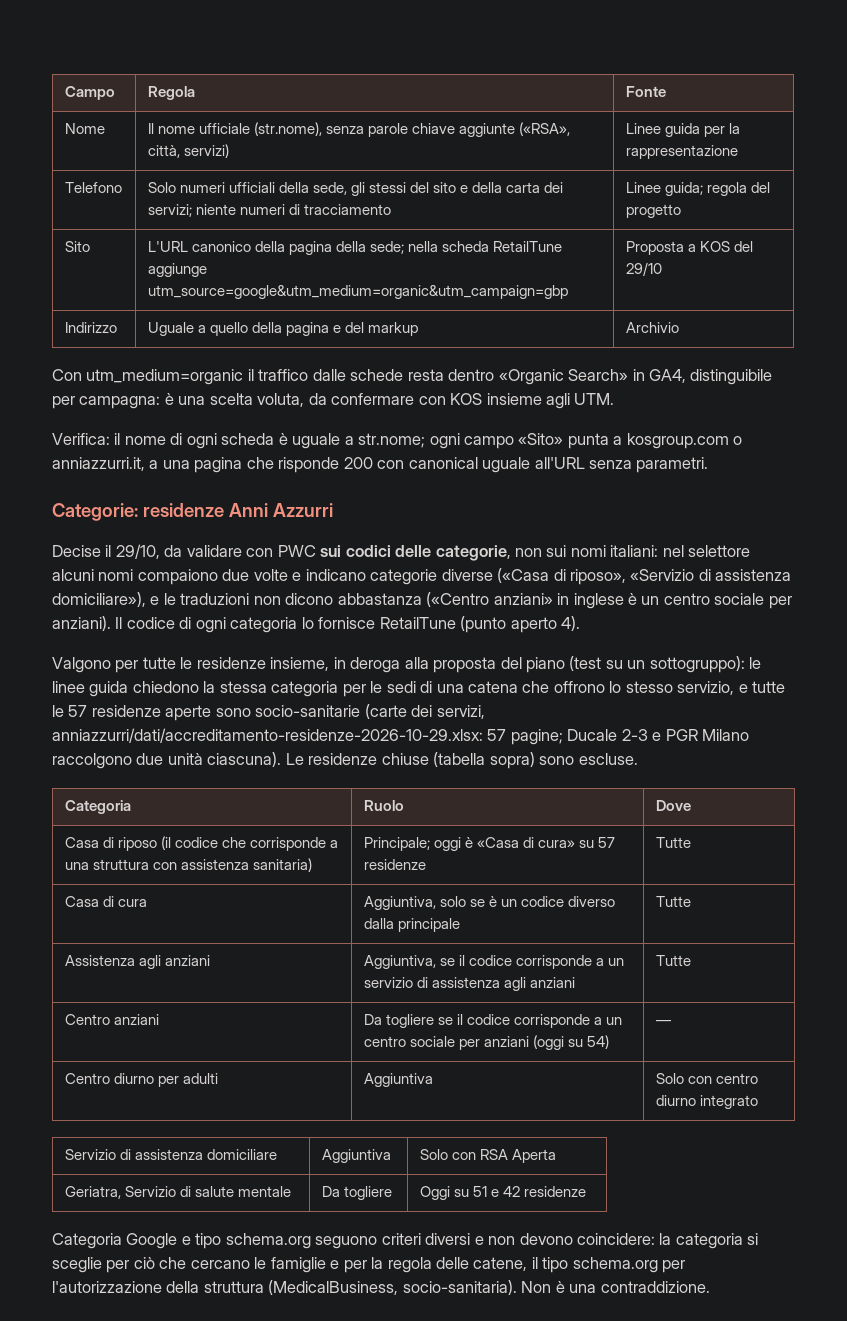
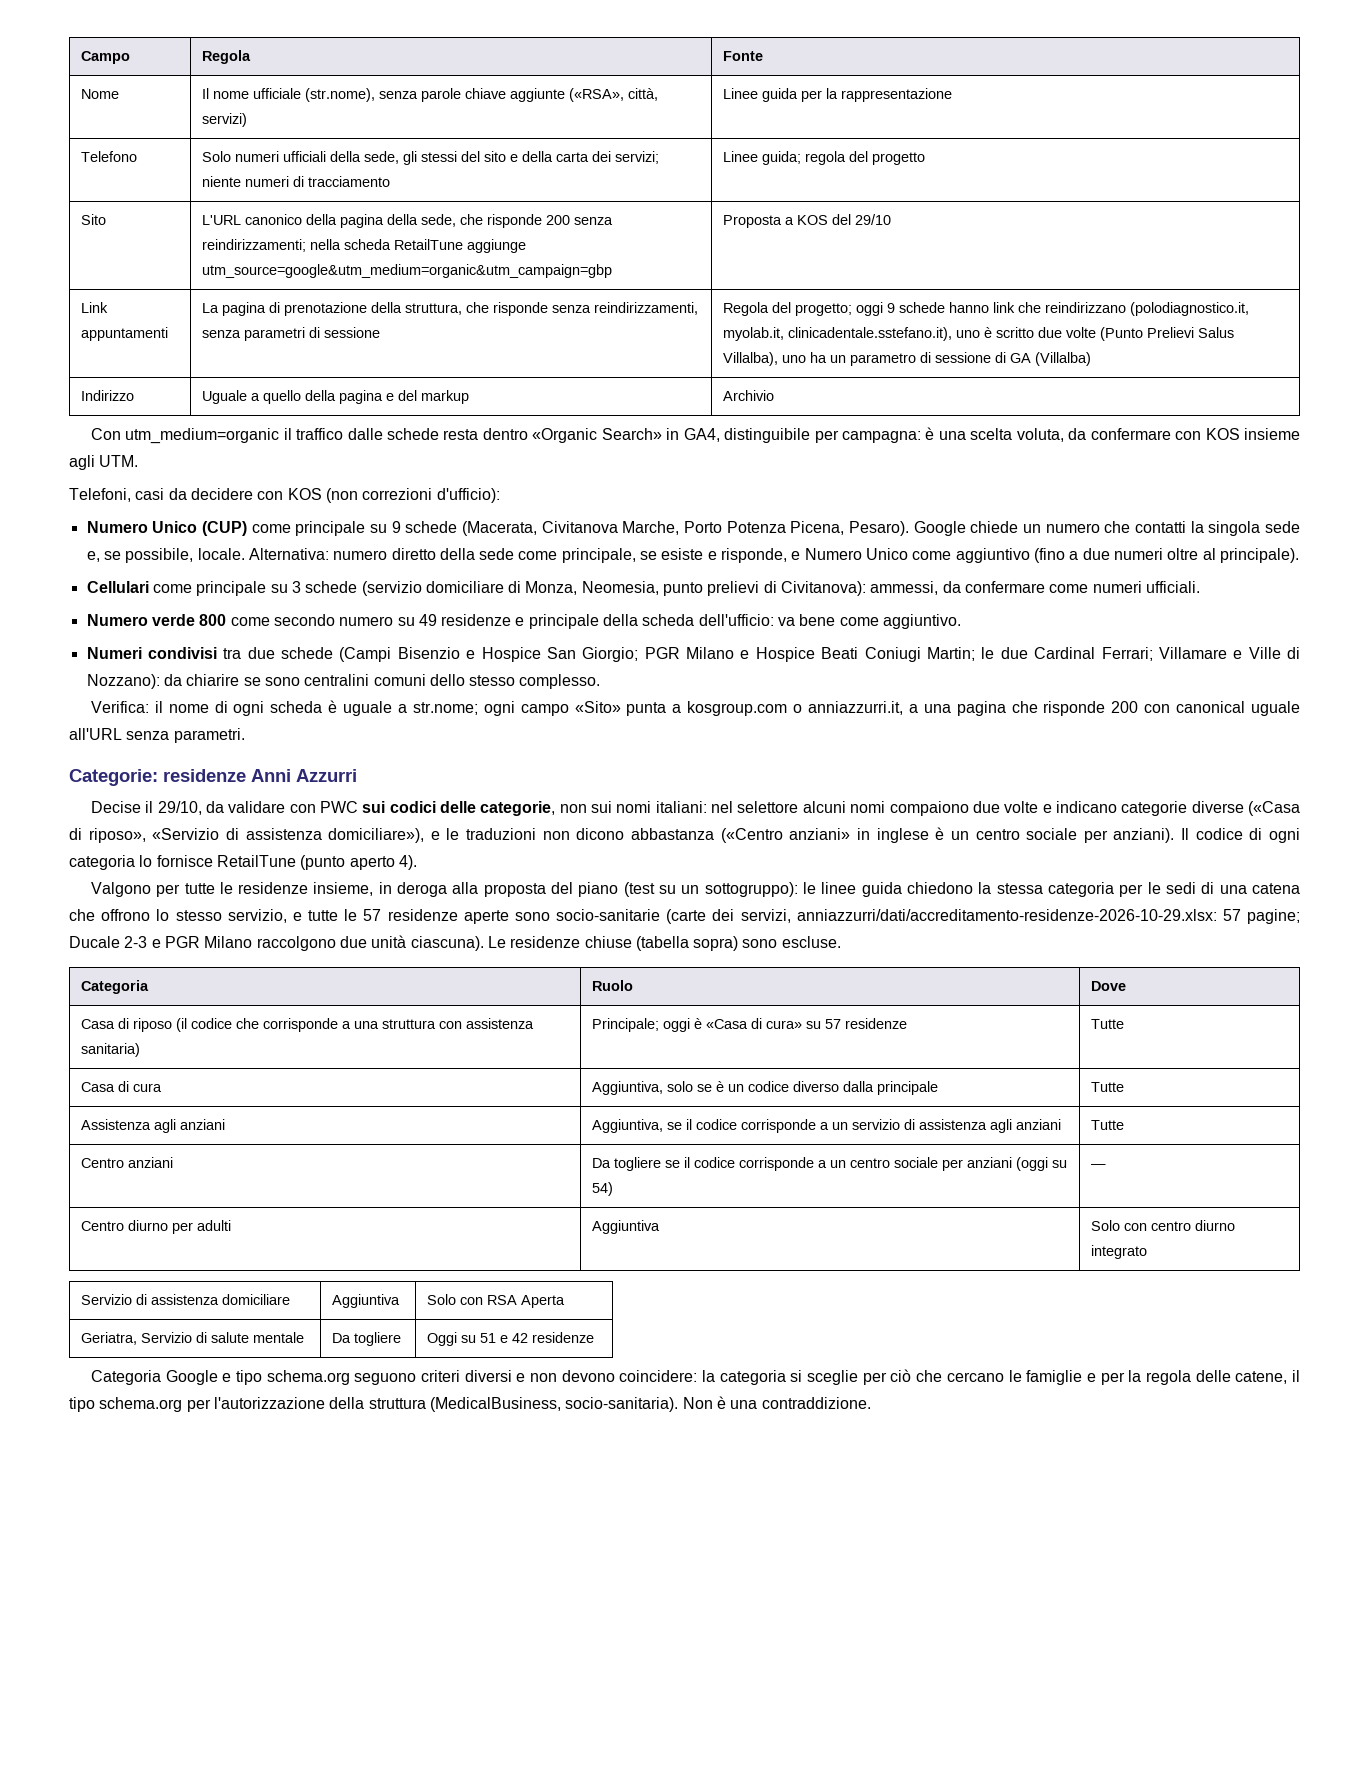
- Sito | L'URL canonico della pagina della sede; nella scheda RetailTune aggiunge utm_source=google&utm_medium=organic&utm_campaign=gbp | Proposta a KOS del 29/10
+ Sito | L'URL canonico della pagina della sede, che risponde 200 senza reindirizzamenti; nella scheda RetailTune aggiunge utm_source=google&utm_medium=organic&utm_campaign=gbp | Proposta a KOS del 29/10
+ Link appuntamenti | La pagina di prenotazione della struttura, che risponde senza reindirizzamenti, senza parametri di sessione | Regola del progetto; oggi 9 schede hanno link che reindirizzano (polodiagnostico.it, myolab.it, clinicadentale.sstefano.it), uno è scritto due volte (Punto Prelievi Salus Villalba), uno ha un parametro di sessione di GA (Villalba)
+ Telefoni, casi da decidere con KOS (non correzioni d'ufficio):
+ Numero Unico (CUP) come principale su 9 schede (Macerata, Civitanova Marche, Porto Potenza Picena, Pesaro). Google chiede un numero che contatti la singola sede e, se possibile, locale. Alternativa: numero diretto della sede come principale, se esiste e risponde, e Numero Unico come aggiuntivo (fino a due numeri oltre al principale).
+ Cellulari come principale su 3 schede (servizio domiciliare di Monza, Neomesia, punto prelievi di Civitanova): ammessi, da confermare come numeri ufficiali.
+ Numero verde 800 come secondo numero su 49 residenze e principale della scheda dell'ufficio: va bene come aggiuntivo.
+ Numeri condivisi tra due schede (Campi Bisenzio e Hospice San Giorgio; PGR Milano e Hospice Beati Coniugi Martin; le due Cardinal Ferrari; Villamare e Ville di Nozzano): da chiarire se sono centralini comuni dello stesso complesso.

